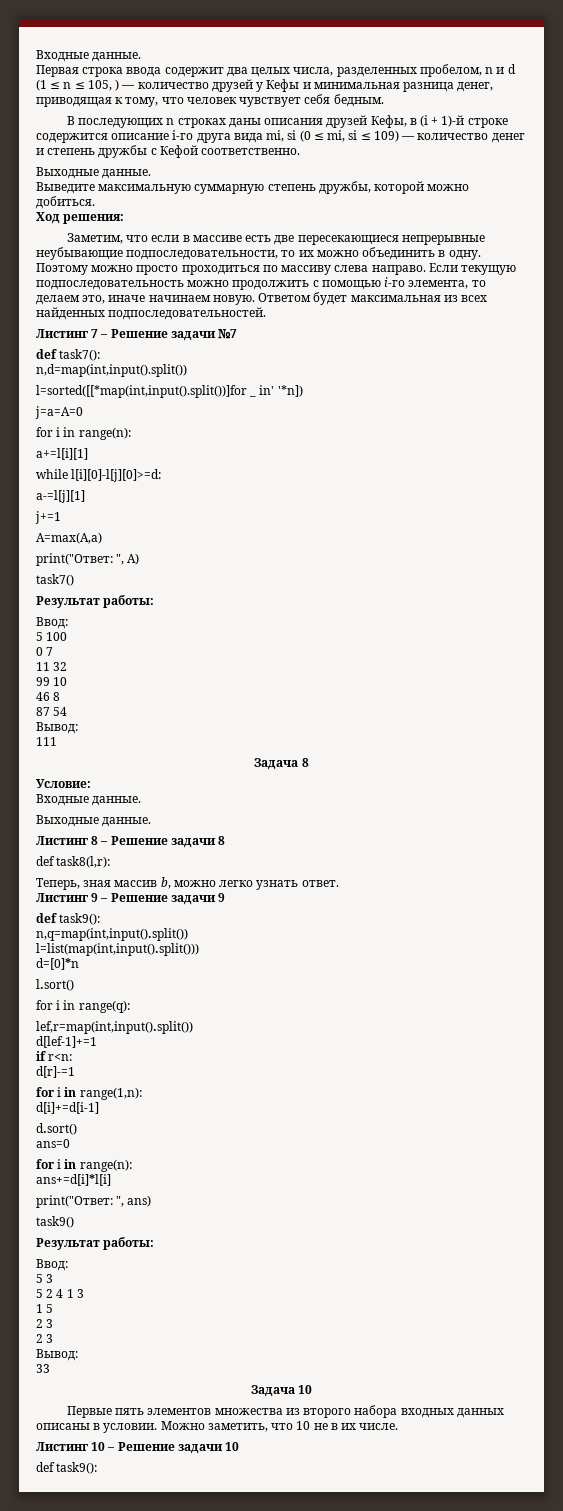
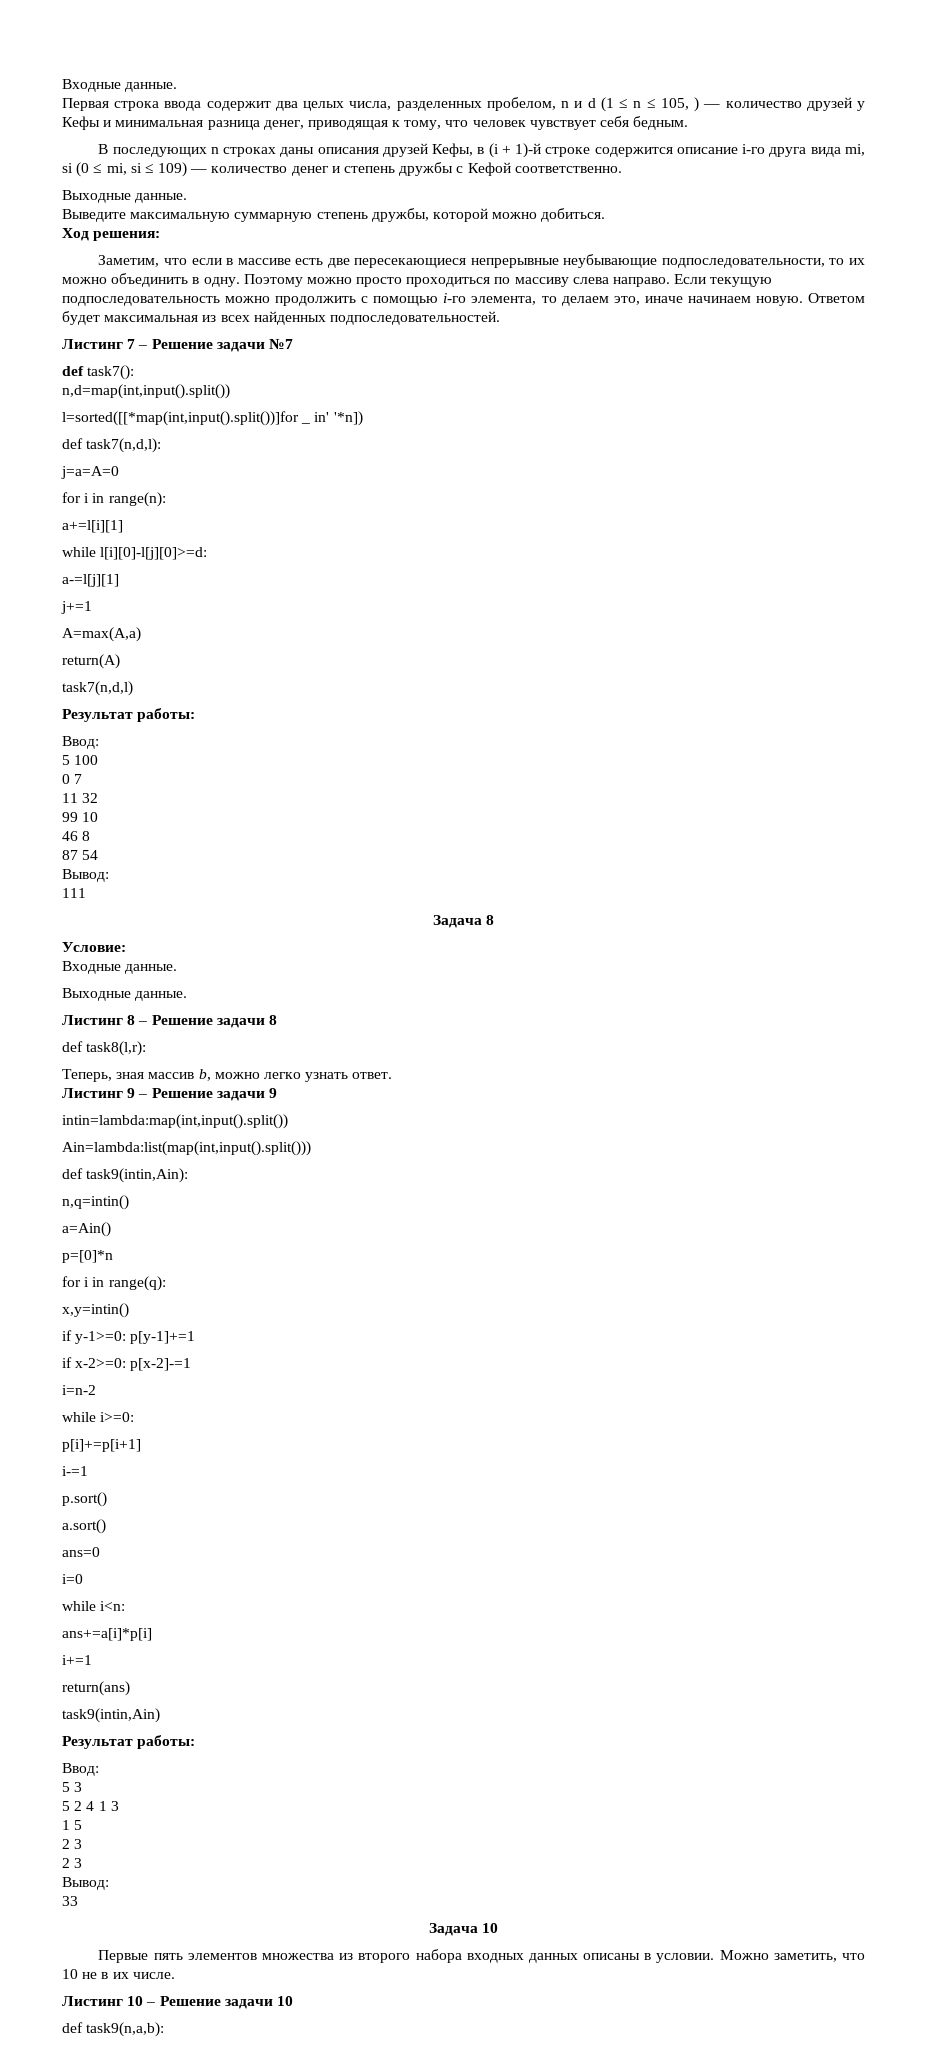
+ def task7(n,d,l):
- print("Ответ: ", A)
- task7()
+ return(A)
+ task7(n,d,l)
  Листинг 9 – Решение задачи 9
- def task9():
- n,q=map(int,input().split())
- l=list(map(int,input().split()))
- d=[0]*n
- l.sort()
+ intin=lambda:map(int,input().split())
+ Ain=lambda:list(map(int,input().split()))
+ def task9(intin,Ain):
+ n,q=intin()
+ a=Ain()
+ p=[0]*n
- lef,r=map(int,input().split())
- d[lef-1]+=1
- if r<n:
- d[r]-=1
- for i in range(1,n):
- d[i]+=d[i-1]
- d.sort()
+ x,y=intin()
+ if y-1>=0: p[y-1]+=1
+ if x-2>=0: p[x-2]-=1
+ i=n-2
+ while i>=0:
+ p[i]+=p[i+1]
+ i-=1
+ p.sort()
+ a.sort()
  ans=0
- for i in range(n):
- ans+=d[i]*l[i]
- print("Ответ: ", ans)
- task9()
+ i=0
+ while i<n:
+ ans+=a[i]*p[i]
+ i+=1
+ return(ans)
+ task9(intin,Ain)
  Листинг 10 – Решение задачи 10
- def task9():
+ def task9(n,a,b):

